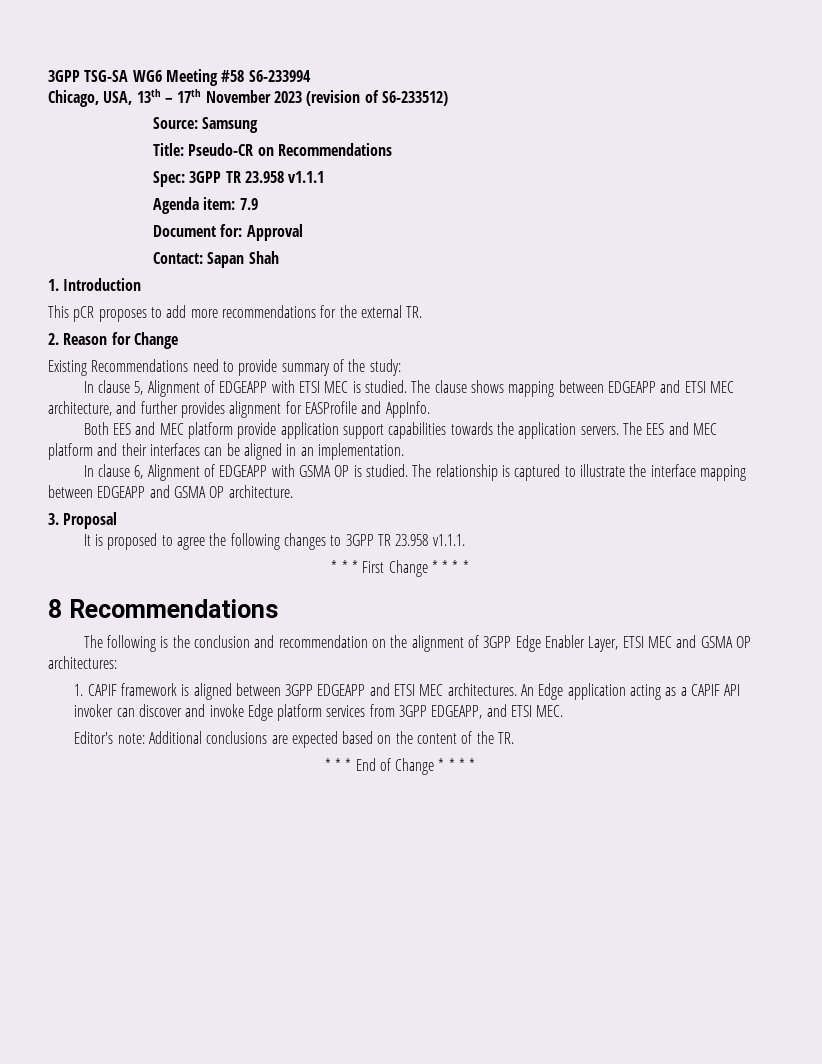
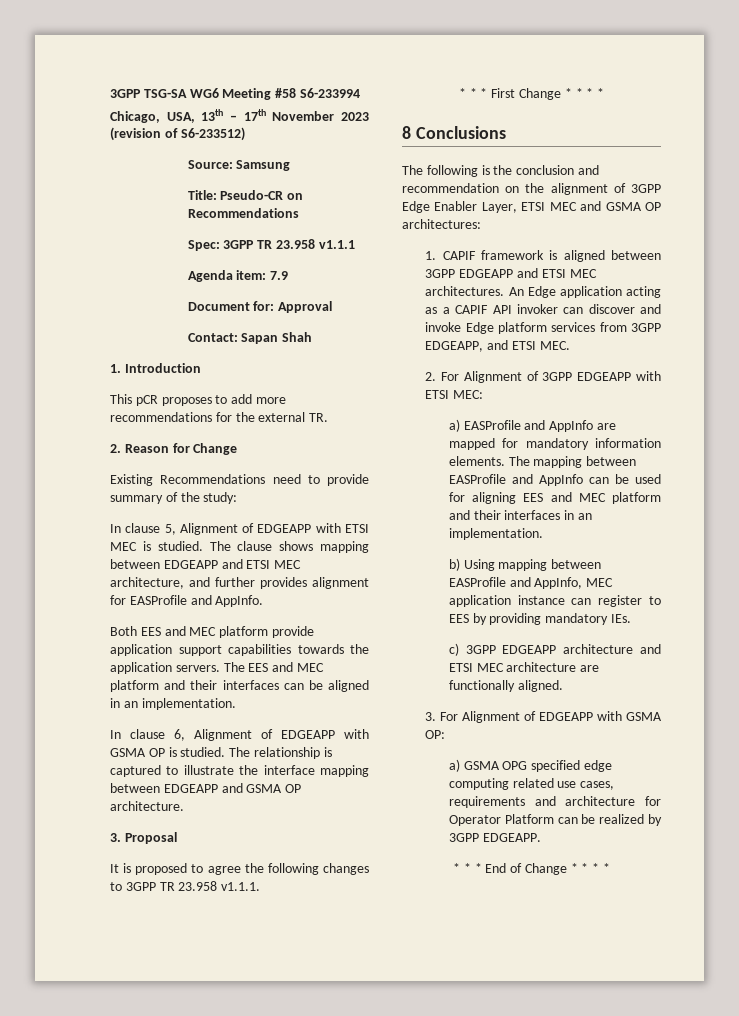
- 8 Recommendations
+ 8 Conclusions
- Editor's note: Additional conclusions are expected based on the content of the TR.
+ 2. For Alignment of 3GPP EDGEAPP with ETSI MEC:
+ a) EASProfile and AppInfo are mapped for mandatory information elements. The mapping between EASProfile and AppInfo can be used for aligning EES and MEC platform and their interfaces in an implementation.
+ b) Using mapping between EASProfile and AppInfo, MEC application instance can register to EES by providing mandatory IEs.
+ c) 3GPP EDGEAPP architecture and ETSI MEC architecture are functionally aligned.
+ 3. For Alignment of EDGEAPP with GSMA OP:
+ a) GSMA OPG specified edge computing related use cases, requirements and architecture for Operator Platform can be realized by 3GPP EDGEAPP.

